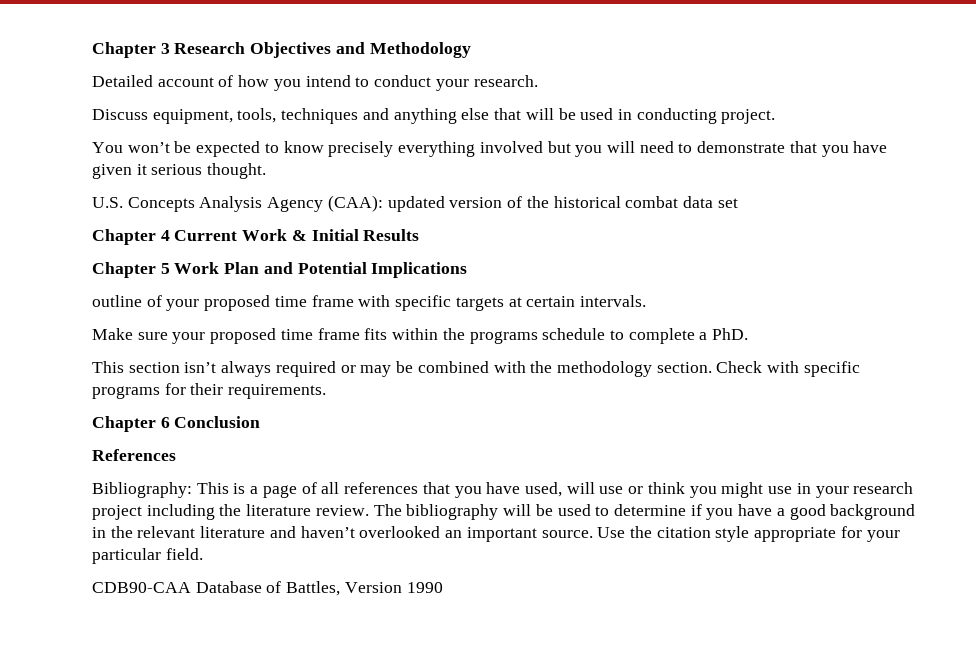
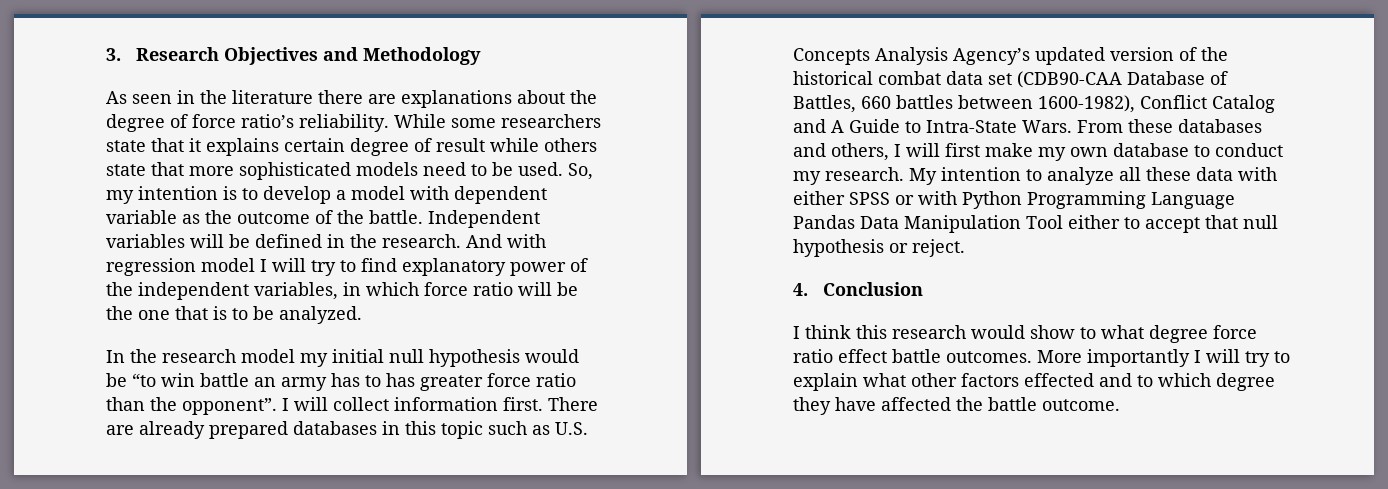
- Chapter 3 Research Objectives and Methodology
+ 3. Research Objectives and Methodology
- Detailed account of how you intend to conduct your research.
- Discuss equipment, tools, techniques and anything else that will be used in conducting project.
- You won’t be expected to know precisely everything involved but you will need to demonstrate that you have given it serious thought.
- U.S. Concepts Analysis Agency (CAA): updated version of the historical combat data set
- Chapter 4 Current Work & Initial Results
- Chapter 5 Work Plan and Potential Implications
- outline of your proposed time frame with specific targets at certain intervals.
- Make sure your proposed time frame fits within the programs schedule to complete a PhD.
- This section isn’t always required or may be combined with the methodology section. Check with specific programs for their requirements.
- Chapter 6 Conclusion
- References
- Bibliography: This is a page of all references that you have used, will use or think you might use in your research project including the literature review. The bibliography will be used to determine if you have a good background in the relevant literature and haven’t overlooked an important source. Use the citation style appropriate for your particular field.
- CDB90-CAA Database of Battles, Version 1990
+ As seen in the literature there are explanations about the degree of force ratio’s reliability. While some researchers state that it explains certain degree of result while others state that more sophisticated models need to be used. So, my intention is to develop a model with dependent variable as the outcome of the battle. Independent variables will be defined in the research. And with regression model I will try to find explanatory power of the independent variables, in which force ratio will be the one that is to be analyzed.
+ In the research model my initial null hypothesis would be “to win battle an army has to has greater force ratio than the opponent”. I will collect information first. There are already prepared databases in this topic such as U.S. Concepts Analysis Agency’s updated version of the historical combat data set (CDB90-CAA Database of Battles, 660 battles between 1600-1982), Conflict Catalog and A Guide to Intra-State Wars. From these databases and others, I will first make my own database to conduct my research. My intention to analyze all these data with either SPSS or with Python Programming Language Pandas Data Manipulation Tool either to accept that null hypothesis or reject.
+ 4. Conclusion
+ I think this research would show to what degree force ratio effect battle outcomes. More importantly I will try to explain what other factors effected and to which degree they have affected the battle outcome.

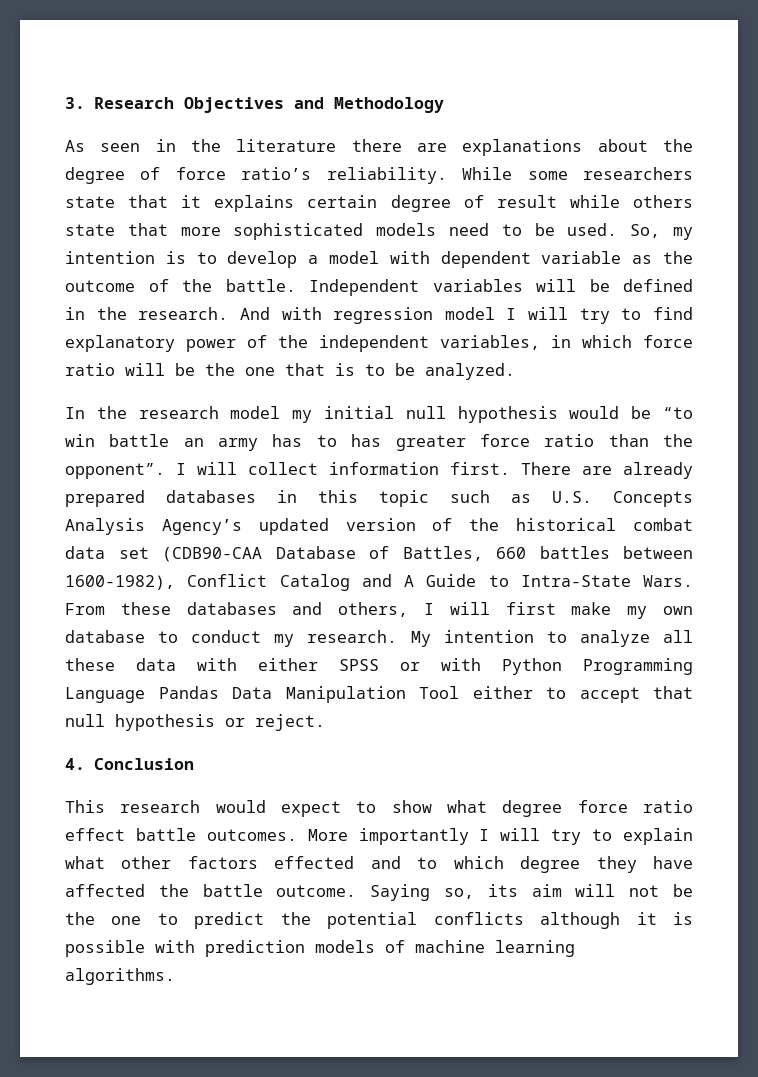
- I think this research would show to what degree force ratio effect battle outcomes.
+ This research would expect to show what degree force ratio effect battle outcomes.
+ Saying so, its aim will not be the one to predict the potential conflicts although it is possible with prediction models of machine learning algorithms.

